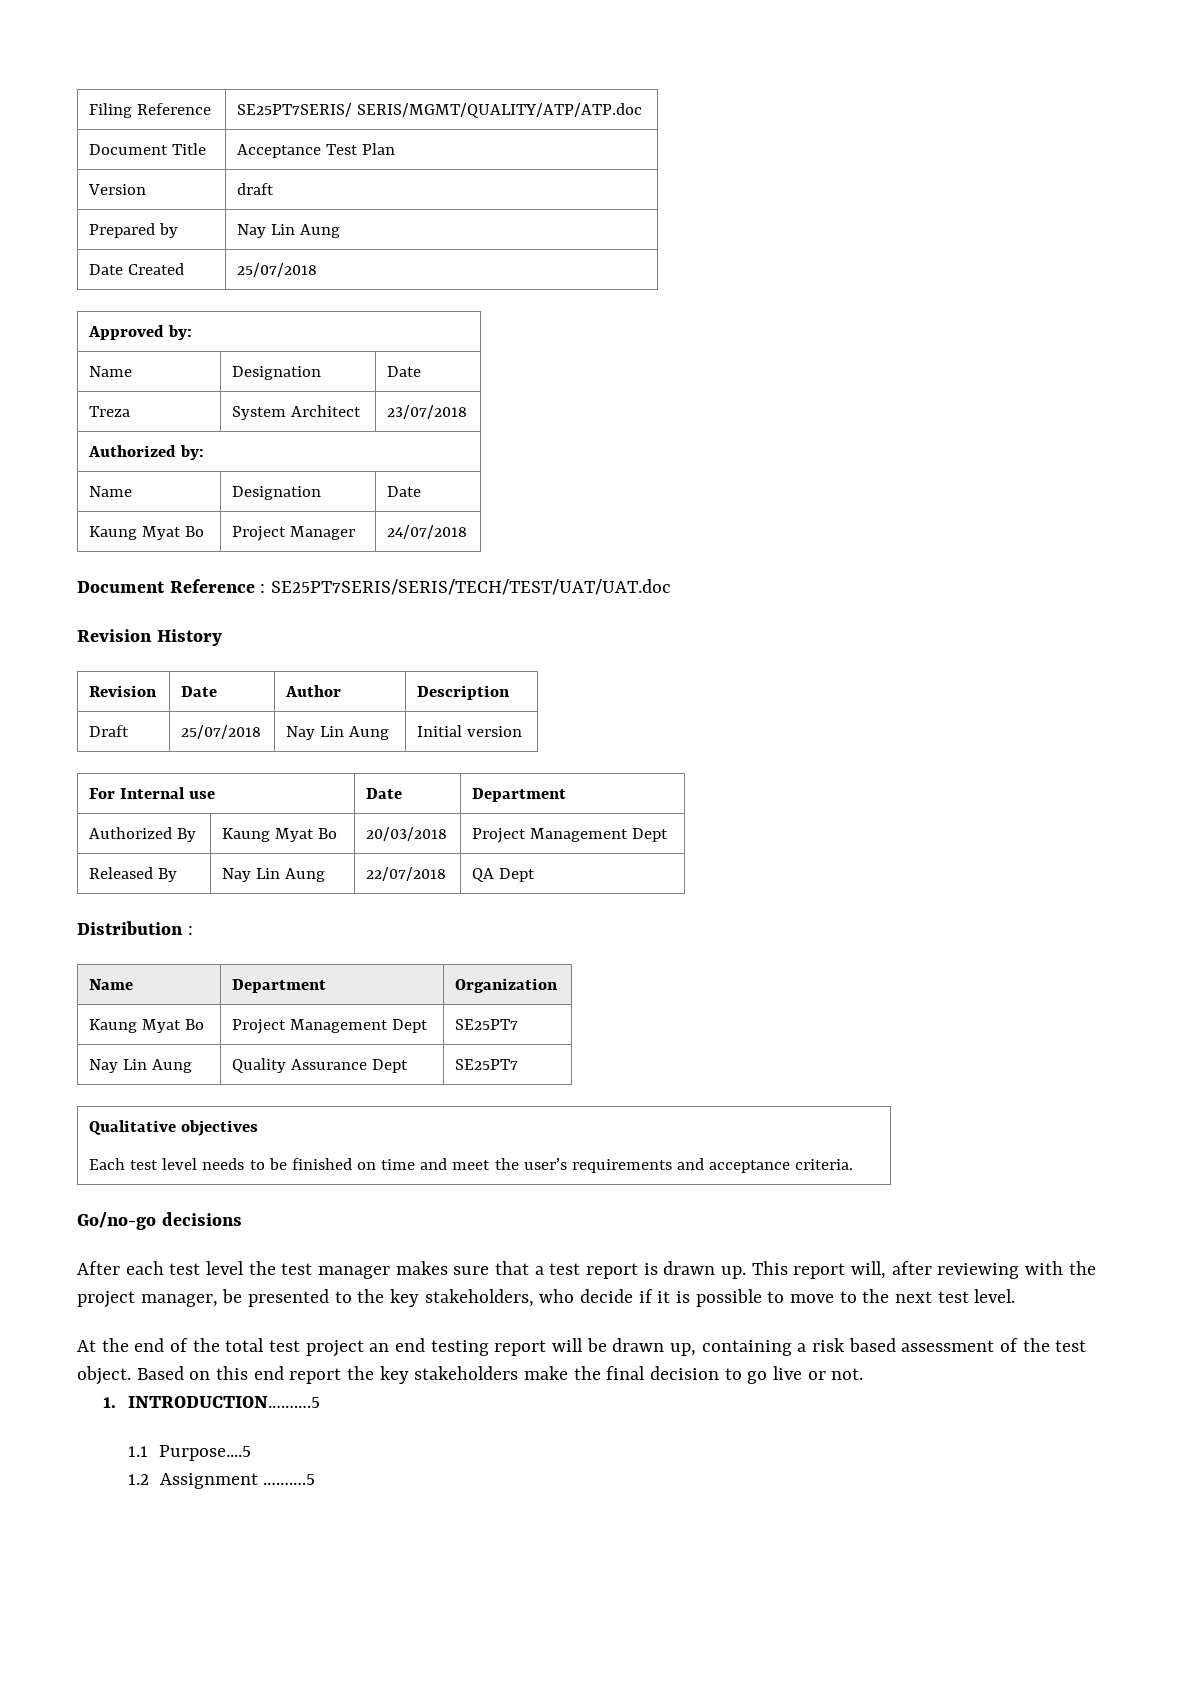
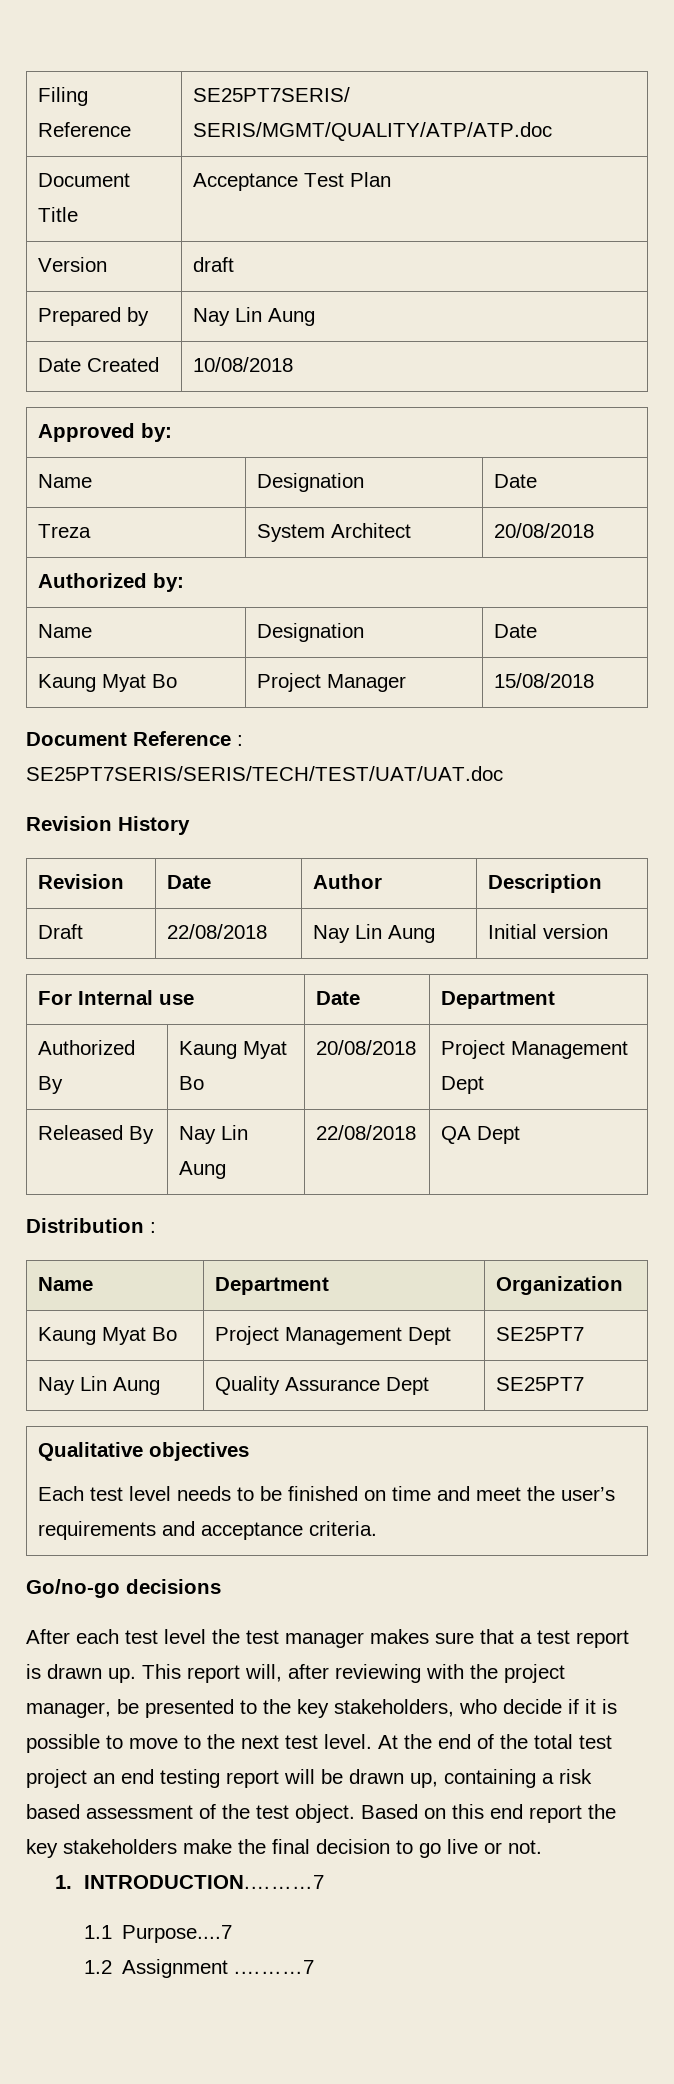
- Date Created | 25/07/2018
+ Date Created | 10/08/2018
- Treza | System Architect | 23/07/2018
+ Treza | System Architect | 20/08/2018
- Kaung Myat Bo | Project Manager | 24/07/2018
+ Kaung Myat Bo | Project Manager | 15/08/2018
- Draft | 25/07/2018 | Nay Lin Aung | Initial version
+ Draft | 22/08/2018 | Nay Lin Aung | Initial version
- Authorized By | Kaung Myat Bo | 20/03/2018 | Project Management Dept
+ Authorized By | Kaung Myat Bo | 20/08/2018 | Project Management Dept
- Released By | Nay Lin Aung | 22/07/2018 | QA Dept
+ Released By | Nay Lin Aung | 22/08/2018 | QA Dept
- This report will, after reviewing with the project manager, be presented to the key stakeholders, who decide if it is possible to move to the next test level.
- At the end of the total test project an end testing report will be drawn up, containing a risk based assessment of the test object.
+ This report will, after reviewing with the project manager, be presented to the key stakeholders, who decide if it is possible to move to the next test level. At the end of the total test project an end testing report will be drawn up, containing a risk based assessment of the test object.
- 1. INTRODUCTION.………5
+ 1. INTRODUCTION.………7
- 1.1 Purpose....5
+ 1.1 Purpose....7
- 1.2 Assignment .………5
+ 1.2 Assignment .………7

